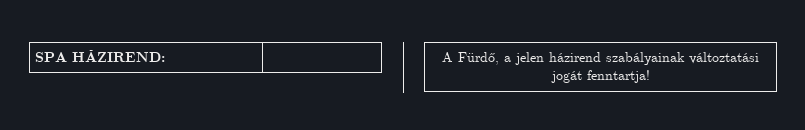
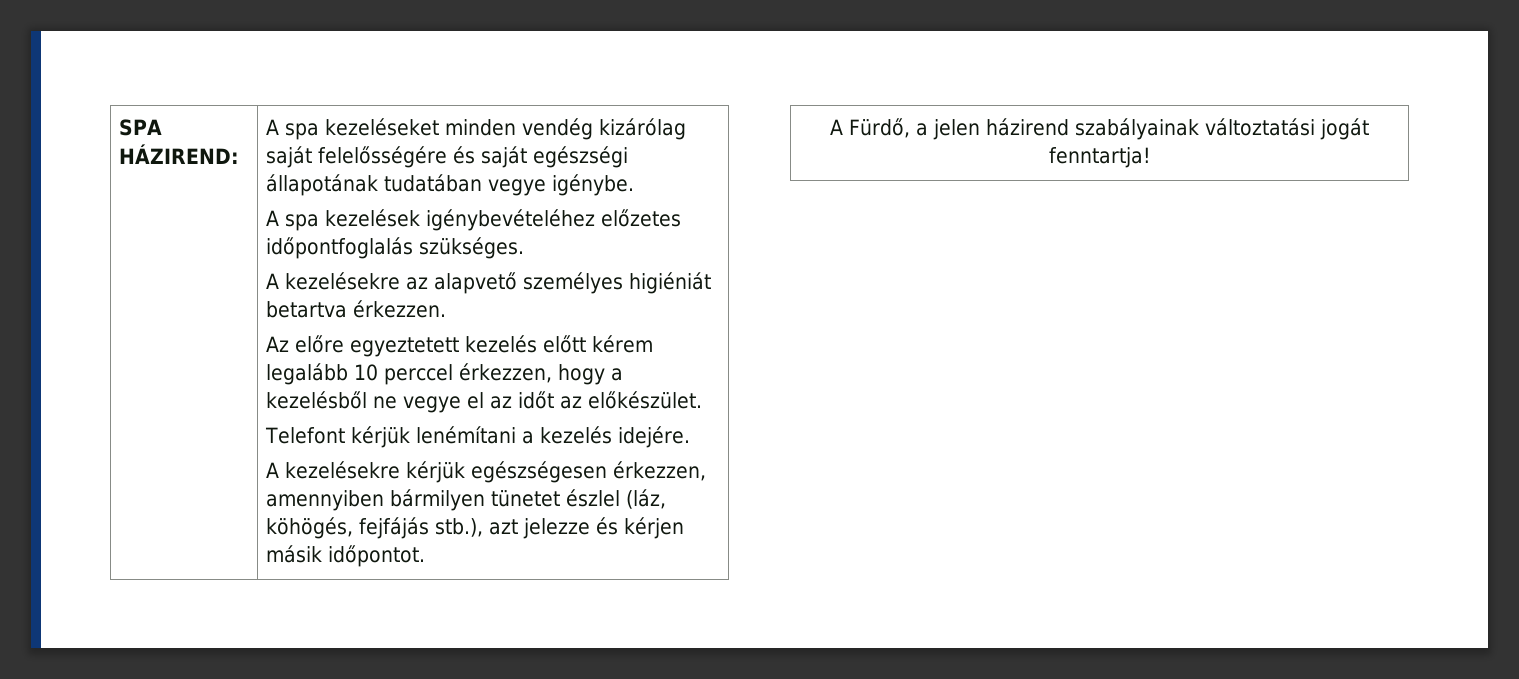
+ A spa kezeléseket minden vendég kizárólag saját felelősségére és saját egészségi állapotának tudatában vegye igénybe.
+ A spa kezelések igénybevételéhez előzetes időpontfoglalás szükséges.
+ A kezelésekre az alapvető személyes higiéniát betartva érkezzen.
+ Az előre egyeztetett kezelés előtt kérem legalább 10 perccel érkezzen, hogy a kezelésből ne vegye el az időt az előkészület.
+ Telefont kérjük lenémítani a kezelés idejére.
+ A kezelésekre kérjük egészségesen érkezzen, amennyiben bármilyen tünetet észlel (láz, köhögés, fejfájás stb.), azt jelezze és kérjen másik időpontot.

